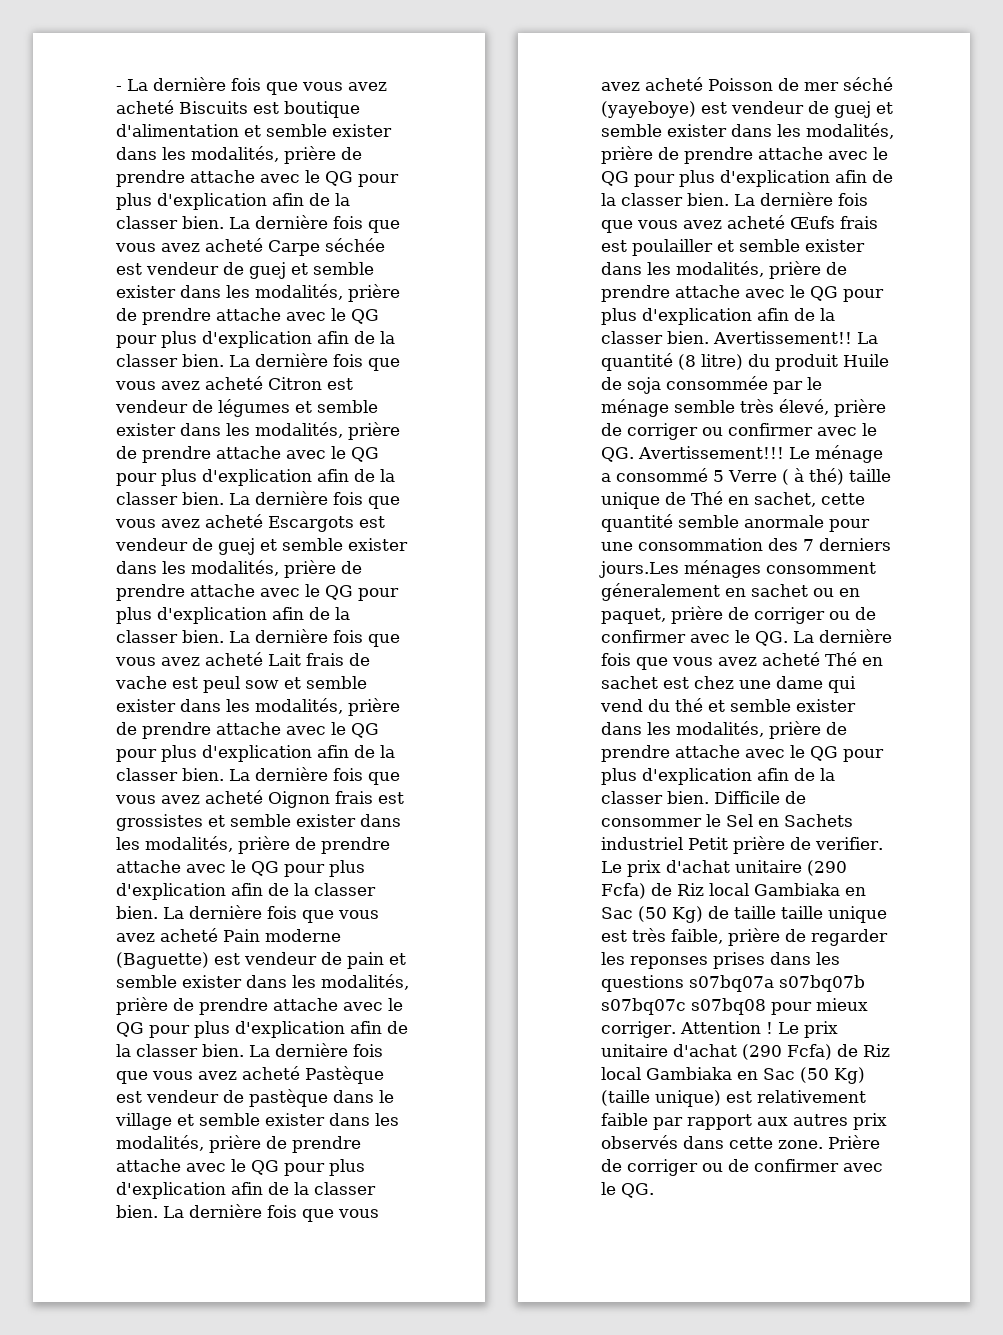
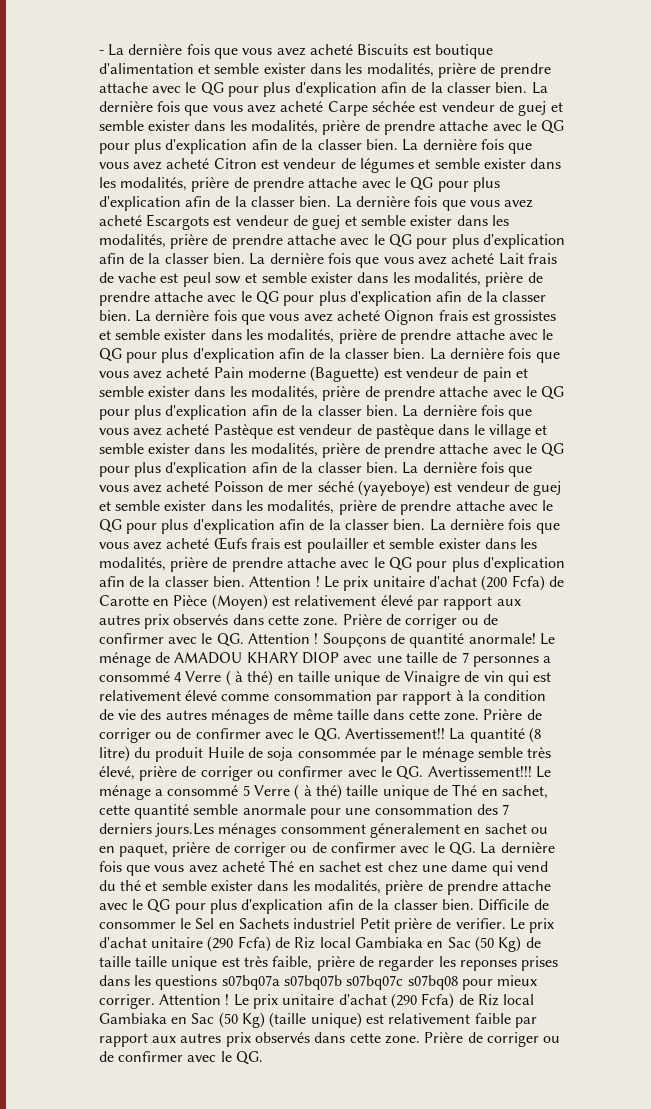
- Avertissement!!
+ Attention ! Le prix unitaire d'achat (200 Fcfa) de Carotte en Pièce (Moyen) est relativement élevé par rapport aux autres prix observés dans cette zone. Prière de corriger ou de confirmer avec le QG. Attention ! Soupçons de quantité anormale! Le ménage de AMADOU KHARY DIOP avec une taille de 7 personnes a consommé 4 Verre ( à thé) en taille unique de Vinaigre de vin qui est relativement élevé comme consommation par rapport à la condition de vie des autres ménages de même taille dans cette zone. Prière de corriger ou de confirmer avec le QG. Avertissement!!

